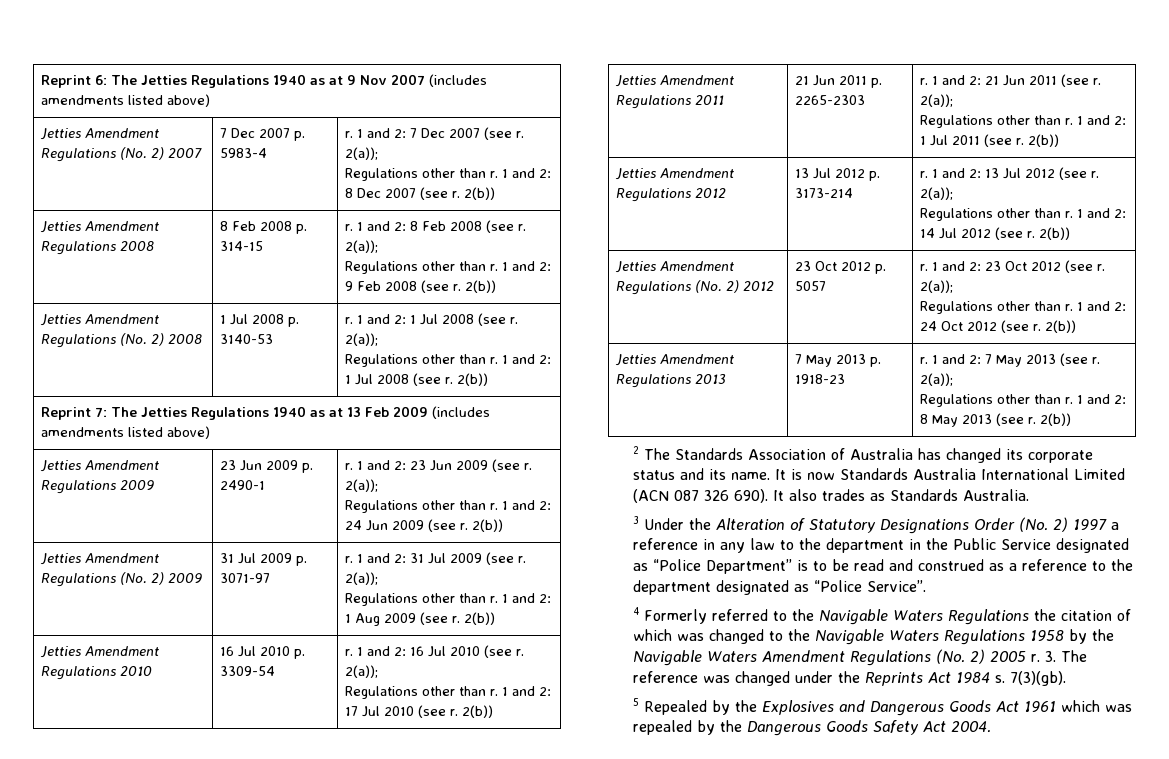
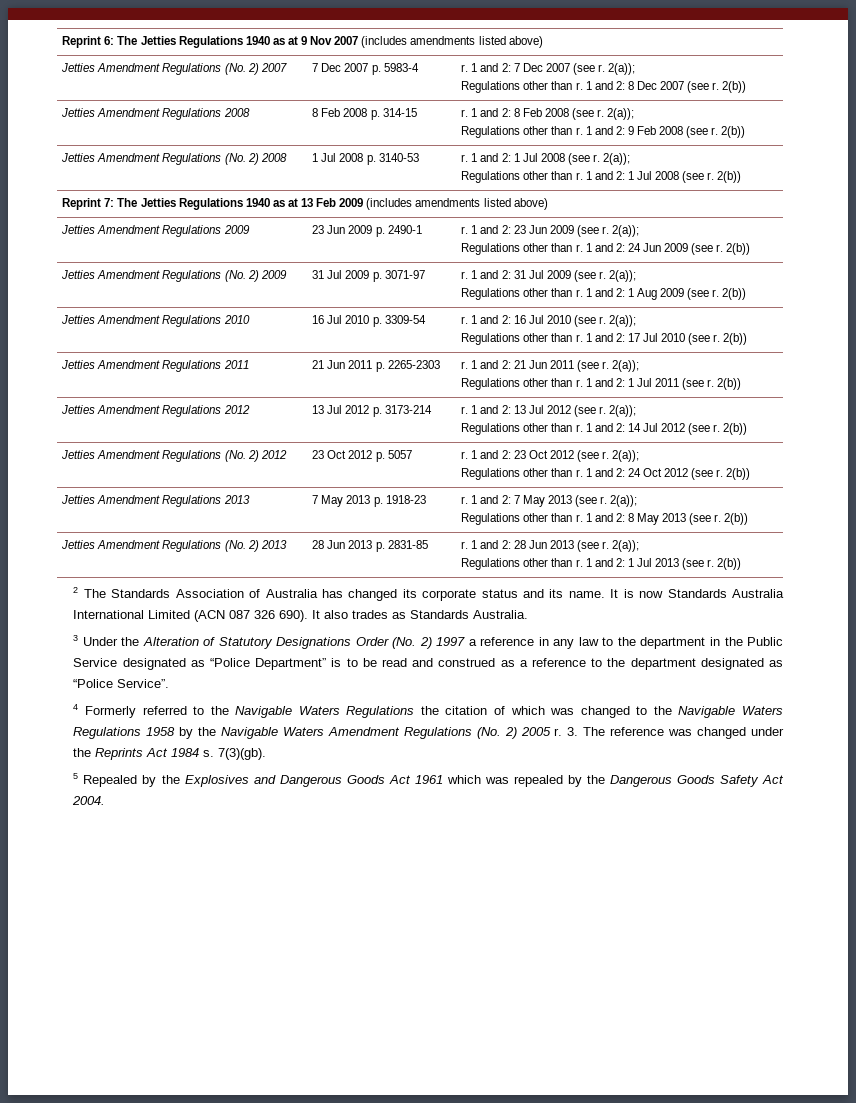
+ Jetties Amendment Regulations (No. 2) 2013 | 28 Jun 2013 p. 2831-85 | r. 1 and 2: 28 Jun 2013 (see r. 2(a));
+ Regulations other than r. 1 and 2: 1 Jul 2013 (see r. 2(b))

